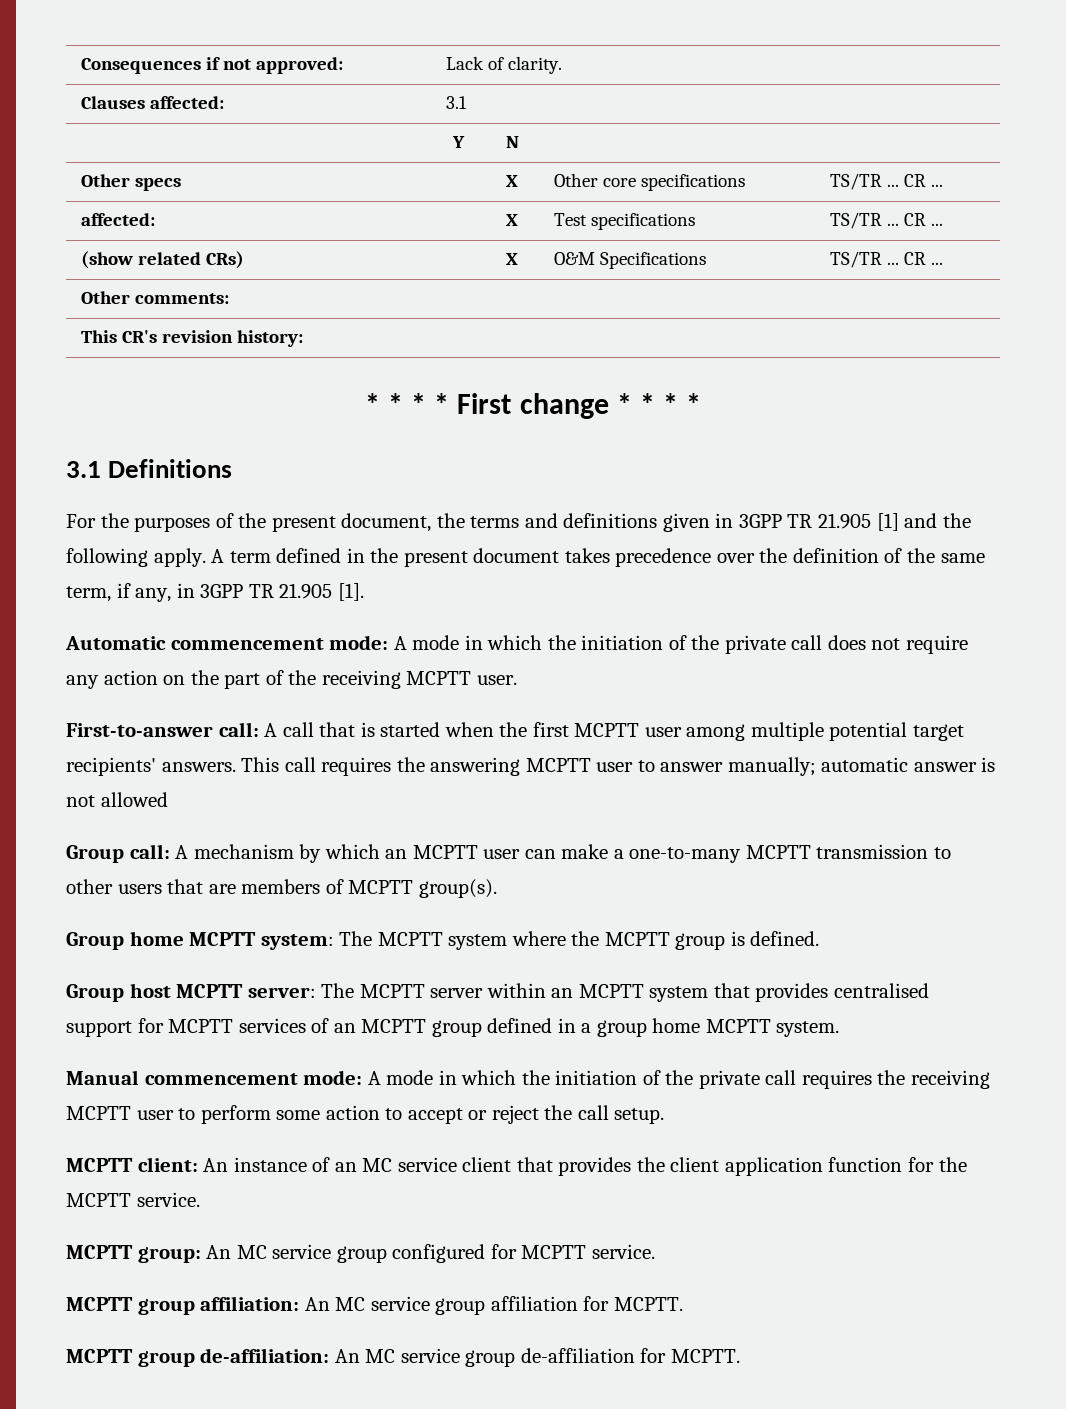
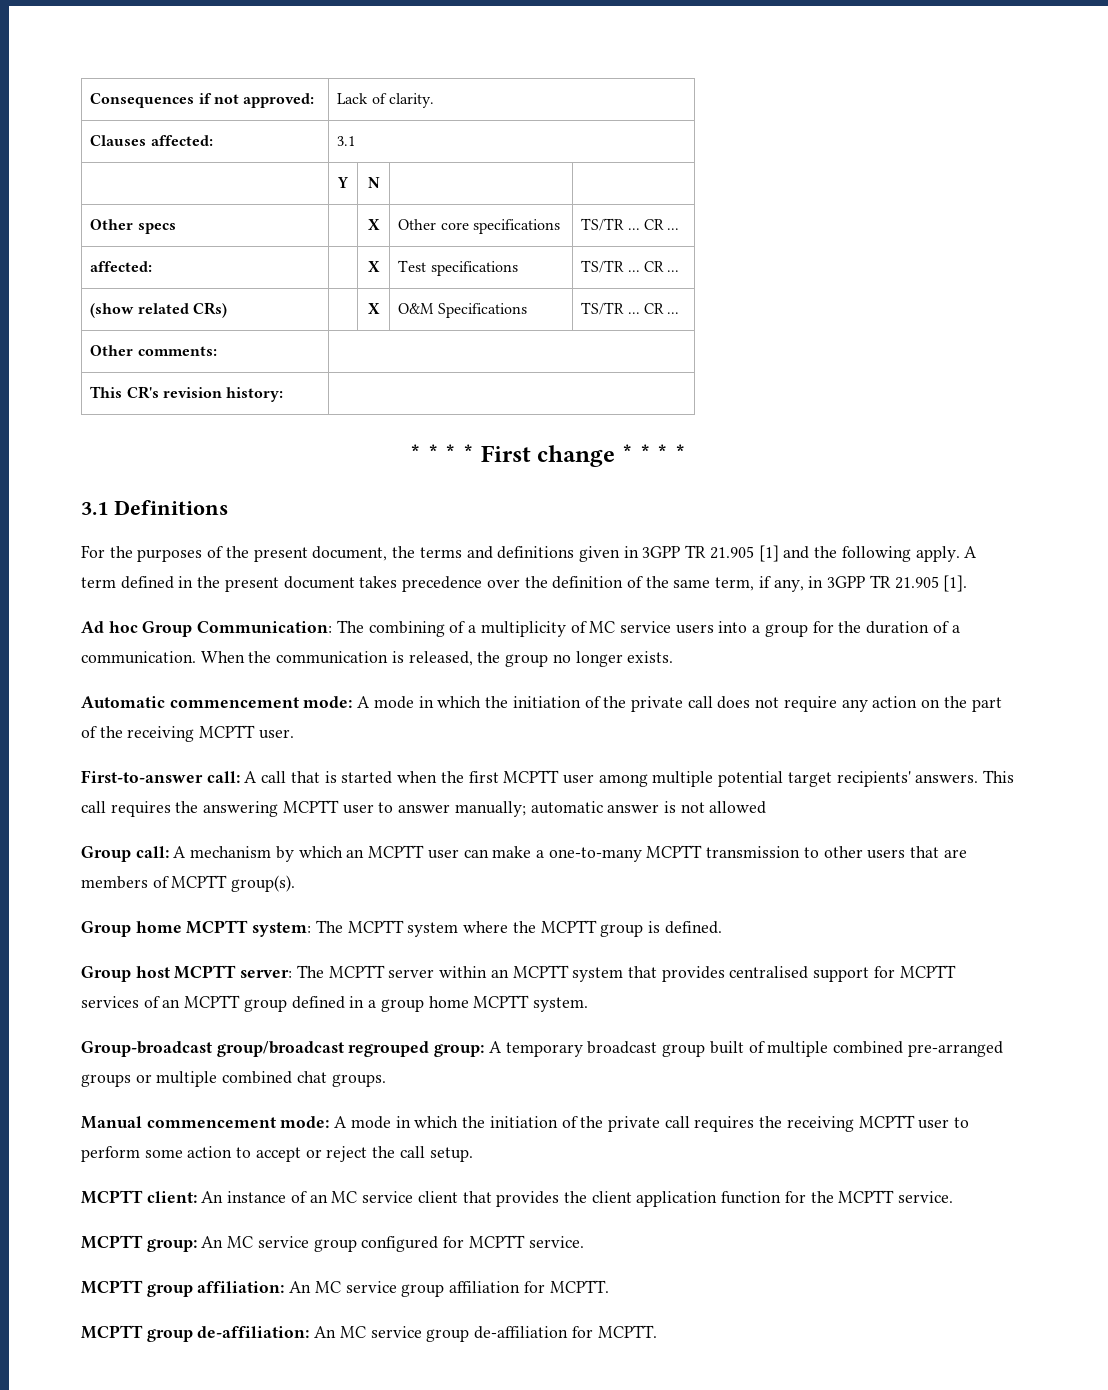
+ Ad hoc Group Communication: The combining of a multiplicity of MC service users into a group for the duration of a communication. When the communication is released, the group no longer exists.
+ Group-broadcast group/broadcast regrouped group: A temporary broadcast group built of multiple combined pre-arranged groups or multiple combined chat groups.

